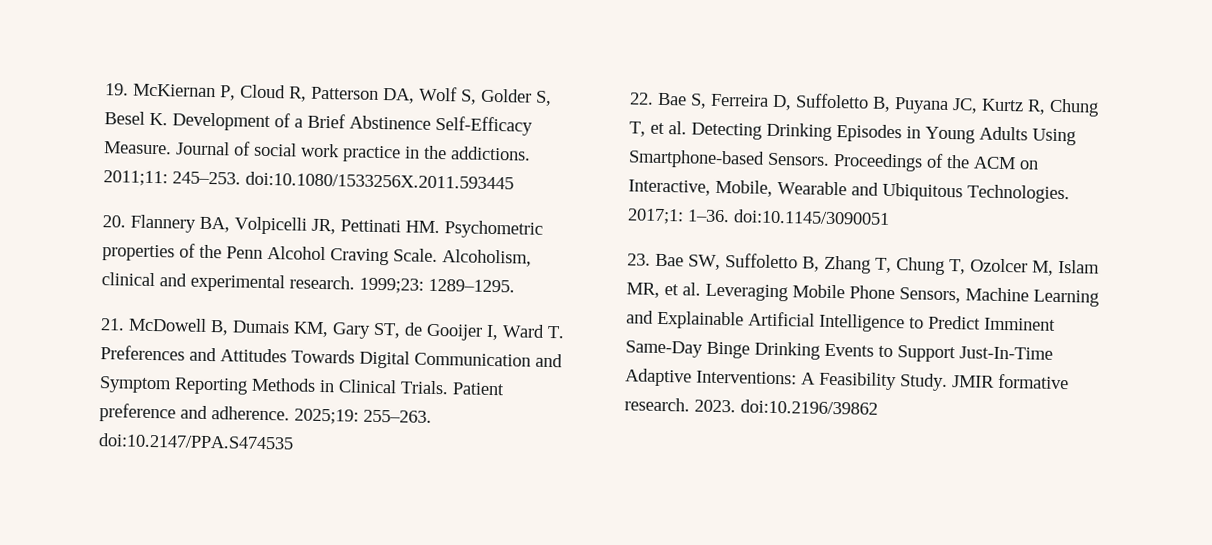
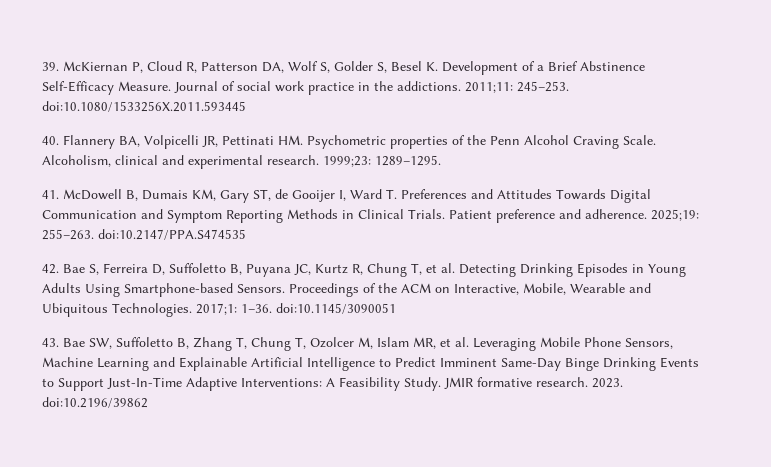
- 19. McKiernan P, Cloud R, Patterson DA, Wolf S, Golder S, Besel K. Development of a Brief Abstinence Self-Efficacy Measure.
+ 39. McKiernan P, Cloud R, Patterson DA, Wolf S, Golder S, Besel K. Development of a Brief Abstinence Self-Efficacy Measure.
- 20. Flannery BA, Volpicelli JR, Pettinati HM. Psychometric properties of the Penn Alcohol Craving Scale.
+ 40. Flannery BA, Volpicelli JR, Pettinati HM. Psychometric properties of the Penn Alcohol Craving Scale.
- 21. McDowell B, Dumais KM, Gary ST, de Gooijer I, Ward T. Preferences and Attitudes Towards Digital Communication and Symptom Reporting Methods in Clinical Trials.
+ 41. McDowell B, Dumais KM, Gary ST, de Gooijer I, Ward T. Preferences and Attitudes Towards Digital Communication and Symptom Reporting Methods in Clinical Trials.
- 22. Bae S, Ferreira D, Suffoletto B, Puyana JC, Kurtz R, Chung T, et al. Detecting Drinking Episodes in Young Adults Using Smartphone-based Sensors.
+ 42. Bae S, Ferreira D, Suffoletto B, Puyana JC, Kurtz R, Chung T, et al. Detecting Drinking Episodes in Young Adults Using Smartphone-based Sensors.
- 23. Bae SW, Suffoletto B, Zhang T, Chung T, Ozolcer M, Islam MR, et al. Leveraging Mobile Phone Sensors, Machine Learning and Explainable Artificial Intelligence to Predict Imminent Same-Day Binge Drinking Events to Support Just-In-Time Adaptive Interventions: A Feasibility Study.
+ 43. Bae SW, Suffoletto B, Zhang T, Chung T, Ozolcer M, Islam MR, et al. Leveraging Mobile Phone Sensors, Machine Learning and Explainable Artificial Intelligence to Predict Imminent Same-Day Binge Drinking Events to Support Just-In-Time Adaptive Interventions: A Feasibility Study.

